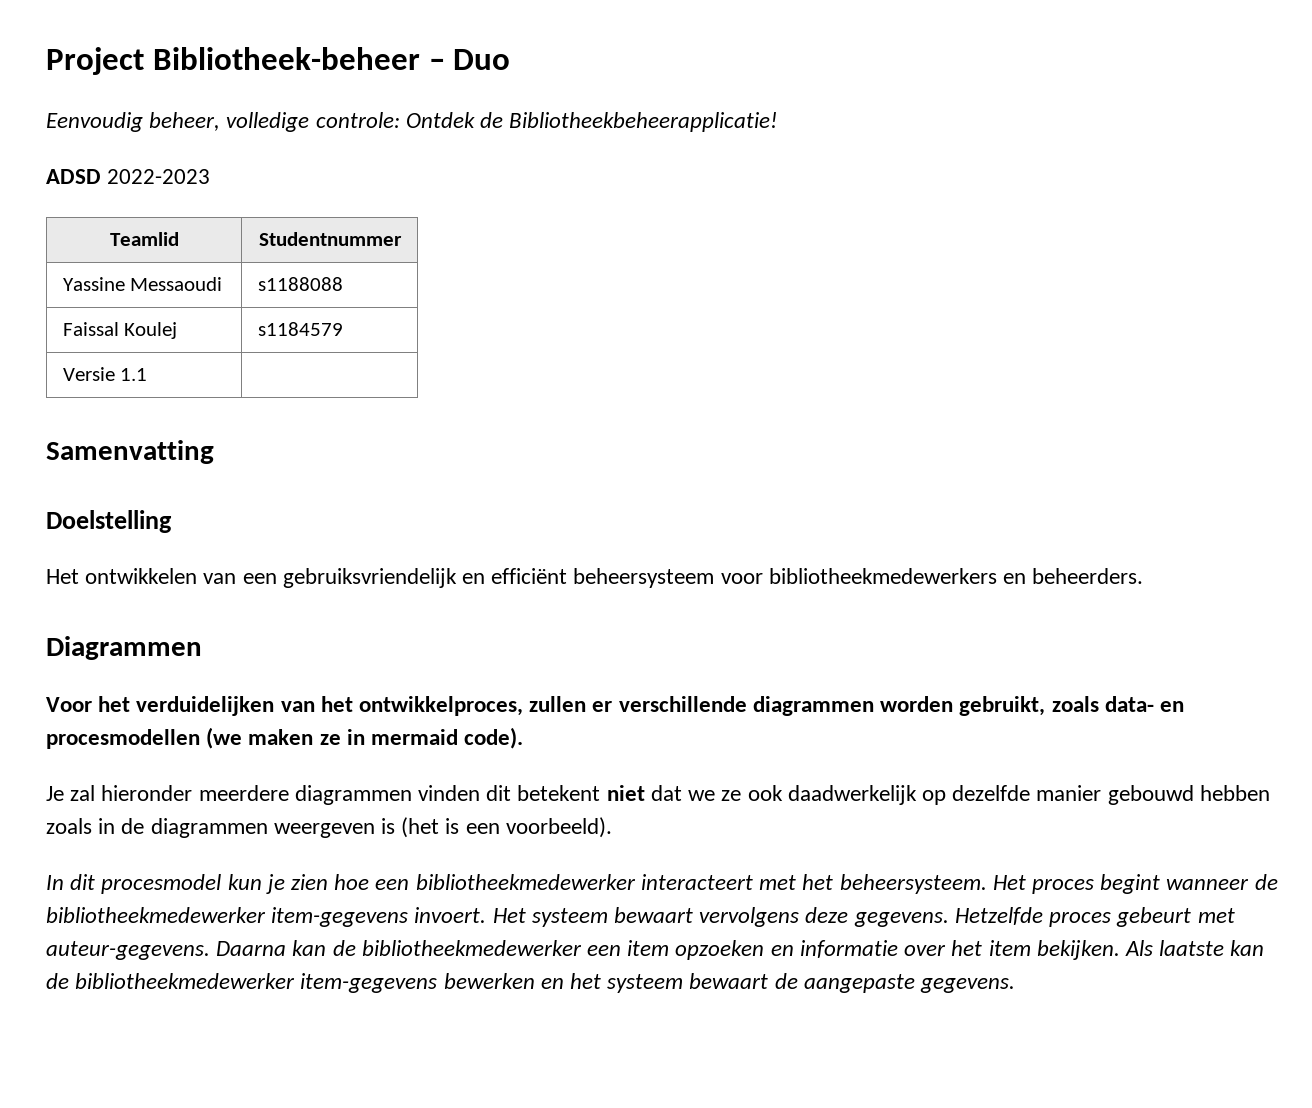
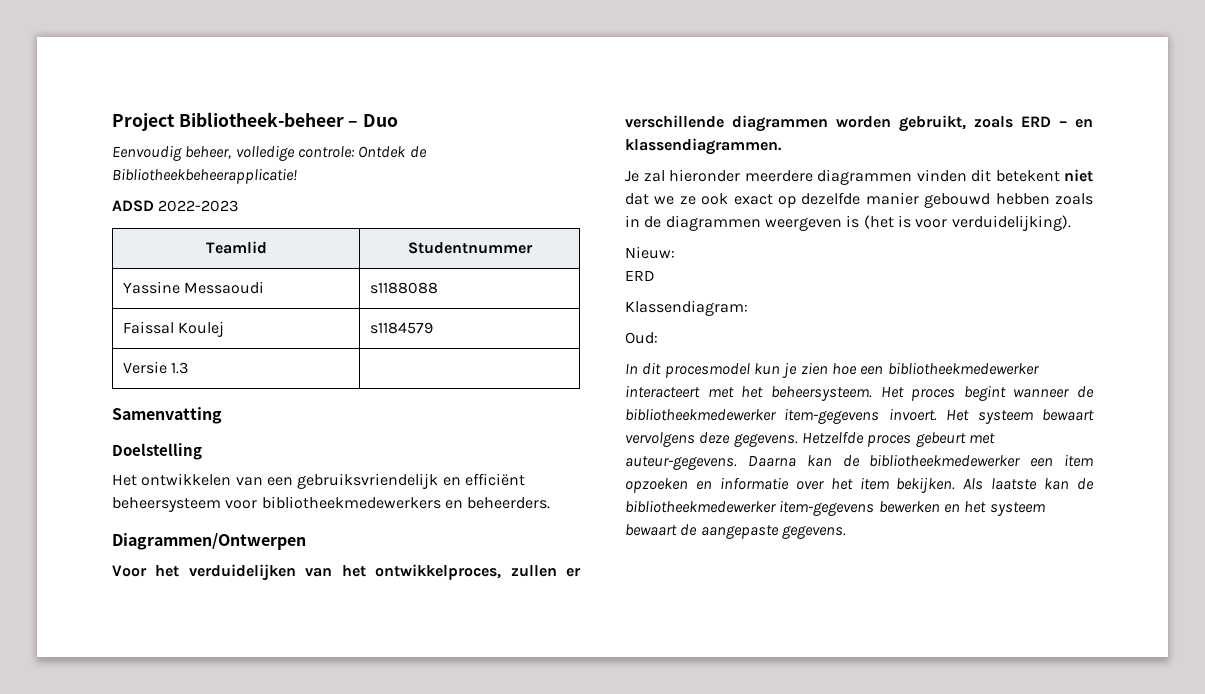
- Versie 1.1 |
+ Versie 1.3 |
- Diagrammen
+ Diagrammen/Ontwerpen
- Voor het verduidelijken van het ontwikkelproces, zullen er verschillende diagrammen worden gebruikt, zoals data- en procesmodellen (we maken ze in mermaid code).
+ Voor het verduidelijken van het ontwikkelproces, zullen er verschillende diagrammen worden gebruikt, zoals ERD – en klassendiagrammen.
- Je zal hieronder meerdere diagrammen vinden dit betekent niet dat we ze ook daadwerkelijk op dezelfde manier gebouwd hebben zoals in de diagrammen weergeven is (het is een voorbeeld).
+ Je zal hieronder meerdere diagrammen vinden dit betekent niet dat we ze ook exact op dezelfde manier gebouwd hebben zoals in de diagrammen weergeven is (het is voor verduidelijking).
+ Nieuw:
+ ERD
+ Klassendiagram:
+ Oud:

